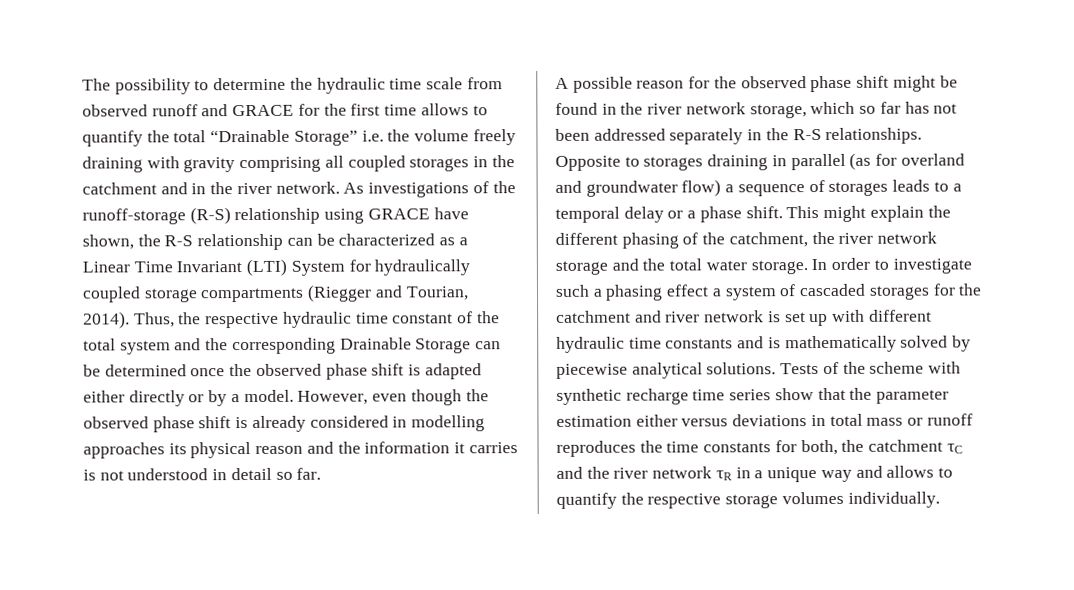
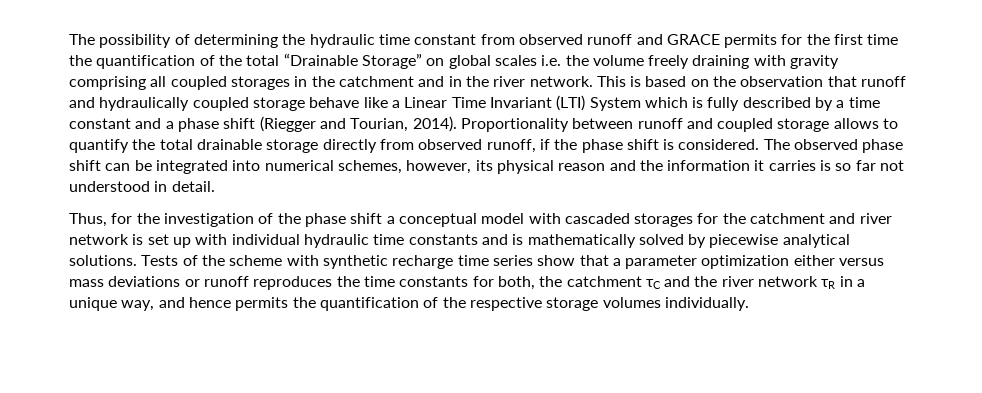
- The possibility to determine the hydraulic time scale from observed runoff and GRACE for the first time allows to quantify the total “Drainable Storage” i.e. the volume freely draining with gravity comprising all coupled storages in the catchment and in the river network.
+ The possibility of determining the hydraulic time constant from observed runoff and GRACE permits for the first time the quantification of the total “Drainable Storage” on global scales i.e. the volume freely draining with gravity comprising all coupled storages in the catchment and in the river network.
- As investigations of the runoff-storage (R-S) relationship using GRACE have shown, the R-S relationship can be characterized as a Linear Time Invariant (LTI) System for hydraulically coupled storage compartments (Riegger and Tourian, 2014). Thus, the respective hydraulic time constant of the total system and the corresponding Drainable Storage can be determined once the observed phase shift is adapted either directly or by a model. However, even though the observed phase shift is already considered in modelling approaches its physical reason and the information it carries is not understood in detail so far.
- A possible reason for the observed phase shift might be found in the river network storage, which so far has not been addressed separately in the R-S relationships. Opposite to storages draining in parallel (as for overland and groundwater flow) a sequence of storages leads to a temporal delay or a phase shift. This might explain the different phasing of the catchment, the river network storage and the total water storage. In order to investigate such a phasing effect a system of cascaded storages for the catchment and river network is set up with different hydraulic time constants and is mathematically solved by piecewise analytical solutions.
+ This is based on the observation that runoff and hydraulically coupled storage behave like a Linear Time Invariant (LTI) System which is fully described by a time constant and a phase shift (Riegger and Tourian, 2014). Proportionality between runoff and coupled storage allows to quantify the total drainable storage directly from observed runoff, if the phase shift is considered. The observed phase shift can be integrated into numerical schemes, however, its physical reason and the information it carries is so far not understood in detail.
+ Thus, for the investigation of the phase shift a conceptual model with cascaded storages for the catchment and river network is set up with individual hydraulic time constants and is mathematically solved by piecewise analytical solutions.
- Tests of the scheme with synthetic recharge time series show that the parameter estimation either versus deviations in total mass or runoff reproduces the time constants for both, the catchment τC and the river network τR in a unique way and allows to quantify the respective storage volumes individually.
+ Tests of the scheme with synthetic recharge time series show that a parameter optimization either versus mass deviations or runoff reproduces the time constants for both, the catchment τC and the river network τR in a unique way, and hence permits the quantification of the respective storage volumes individually.

